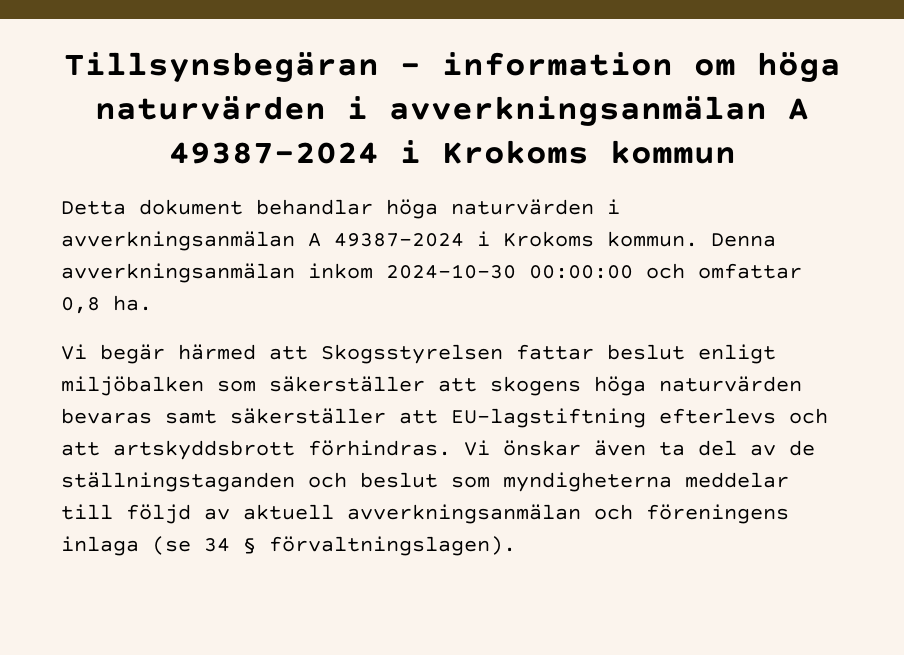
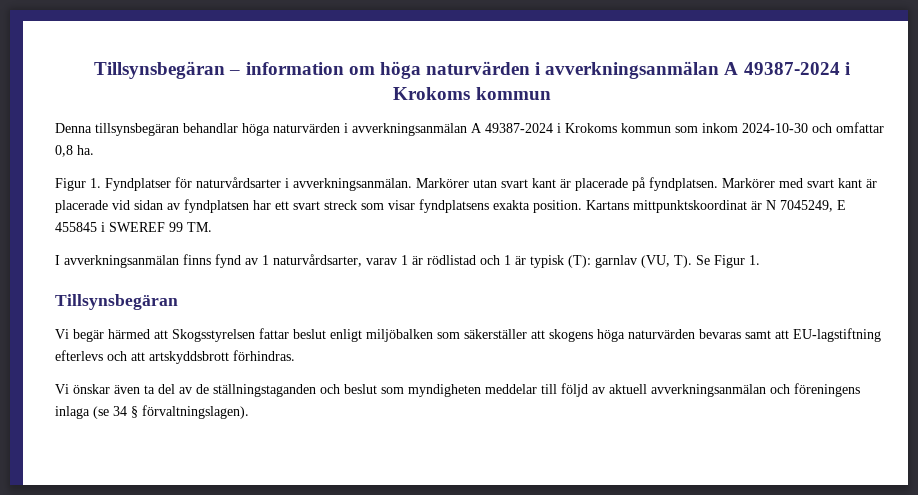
- Detta dokument behandlar höga naturvärden i avverkningsanmälan A 49387-2024 i Krokoms kommun. Denna avverkningsanmälan inkom 2024-10-30 00:00:00 och omfattar 0,8 ha.
+ Denna tillsynsbegäran behandlar höga naturvärden i avverkningsanmälan A 49387-2024 i Krokoms kommun som inkom 2024-10-30 och omfattar 0,8 ha.
+ Figur 1. Fyndplatser för naturvårdsarter i avverkningsanmälan. Markörer utan svart kant är placerade på fyndplatsen. Markörer med svart kant är placerade vid sidan av fyndplatsen har ett svart streck som visar fyndplatsens exakta position. Kartans mittpunktskoordinat är N 7045249, E 455845 i SWEREF 99 TM.
+ I avverkningsanmälan finns fynd av 1 naturvårdsarter, varav 1 är rödlistad och 1 är typisk (T): garnlav (VU, T). Se Figur 1.
+ Tillsynsbegäran
- Vi begär härmed att Skogsstyrelsen fattar beslut enligt miljöbalken som säkerställer att skogens höga naturvärden bevaras samt säkerställer att EU-lagstiftning efterlevs och att artskyddsbrott förhindras. Vi önskar även ta del av de ställningstaganden och beslut som myndigheterna meddelar till följd av aktuell avverkningsanmälan och föreningens inlaga (se 34 § förvaltningslagen).
+ Vi begär härmed att Skogsstyrelsen fattar beslut enligt miljöbalken som säkerställer att skogens höga naturvärden bevaras samt att EU-lagstiftning efterlevs och att artskyddsbrott förhindras.
+ Vi önskar även ta del av de ställningstaganden och beslut som myndigheten meddelar till följd av aktuell avverkningsanmälan och föreningens inlaga (se 34 § förvaltningslagen).

